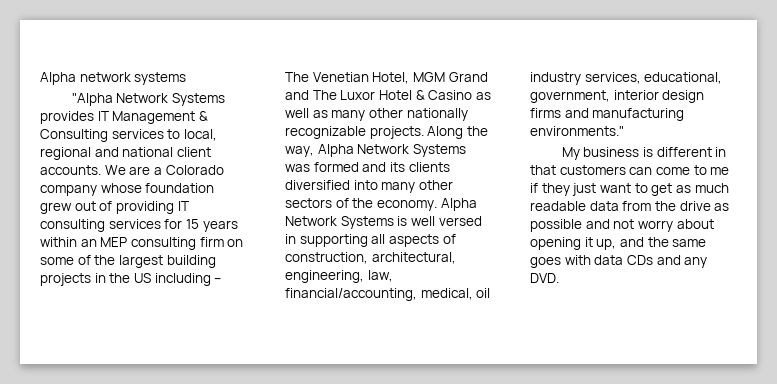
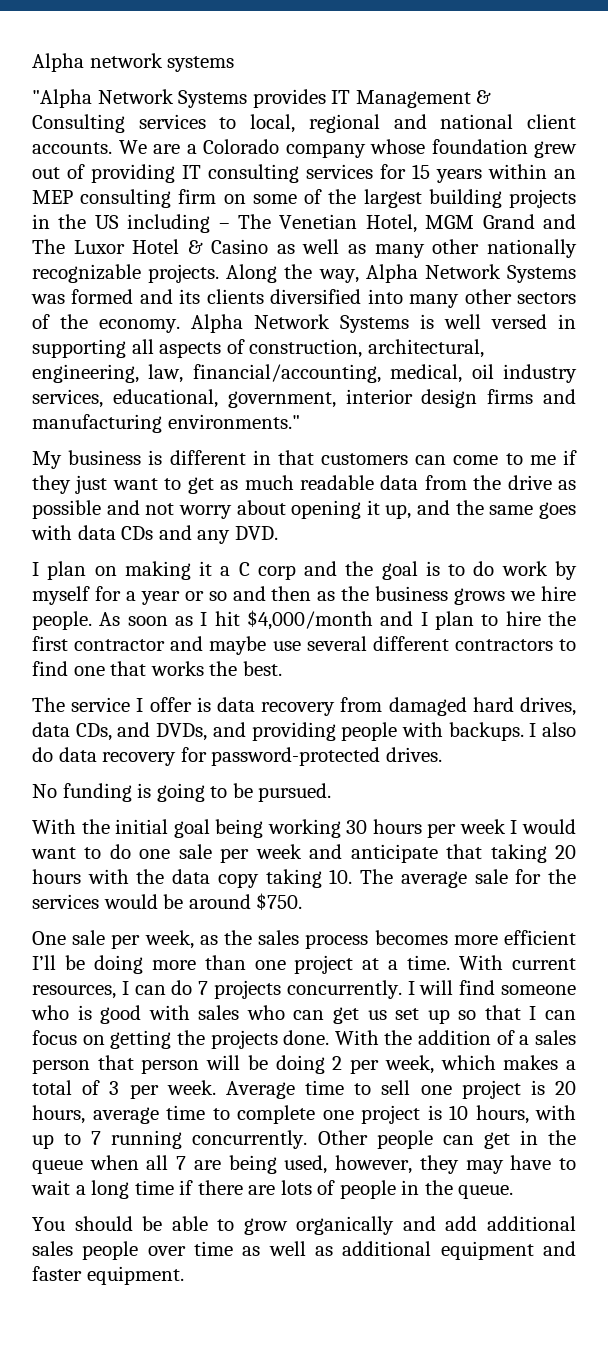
+ I plan on making it a C corp and the goal is to do work by myself for a year or so and then as the business grows we hire people. As soon as I hit $4,000/month and I plan to hire the first contractor and maybe use several different contractors to find one that works the best.
+ The service I offer is data recovery from damaged hard drives, data CDs, and DVDs, and providing people with backups. I also do data recovery for password-protected drives.
+ No funding is going to be pursued.
+ With the initial goal being working 30 hours per week I would want to do one sale per week and anticipate that taking 20 hours with the data copy taking 10. The average sale for the services would be around $750.
+ One sale per week, as the sales process becomes more efficient I’ll be doing more than one project at a time. With current resources, I can do 7 projects concurrently. I will find someone who is good with sales who can get us set up so that I can focus on getting the projects done. With the addition of a sales person that person will be doing 2 per week, which makes a total of 3 per week. Average time to sell one project is 20 hours, average time to complete one project is 10 hours, with up to 7 running concurrently. Other people can get in the queue when all 7 are being used, however, they may have to wait a long time if there are lots of people in the queue.
+ You should be able to grow organically and add additional sales people over time as well as additional equipment and faster equipment.

